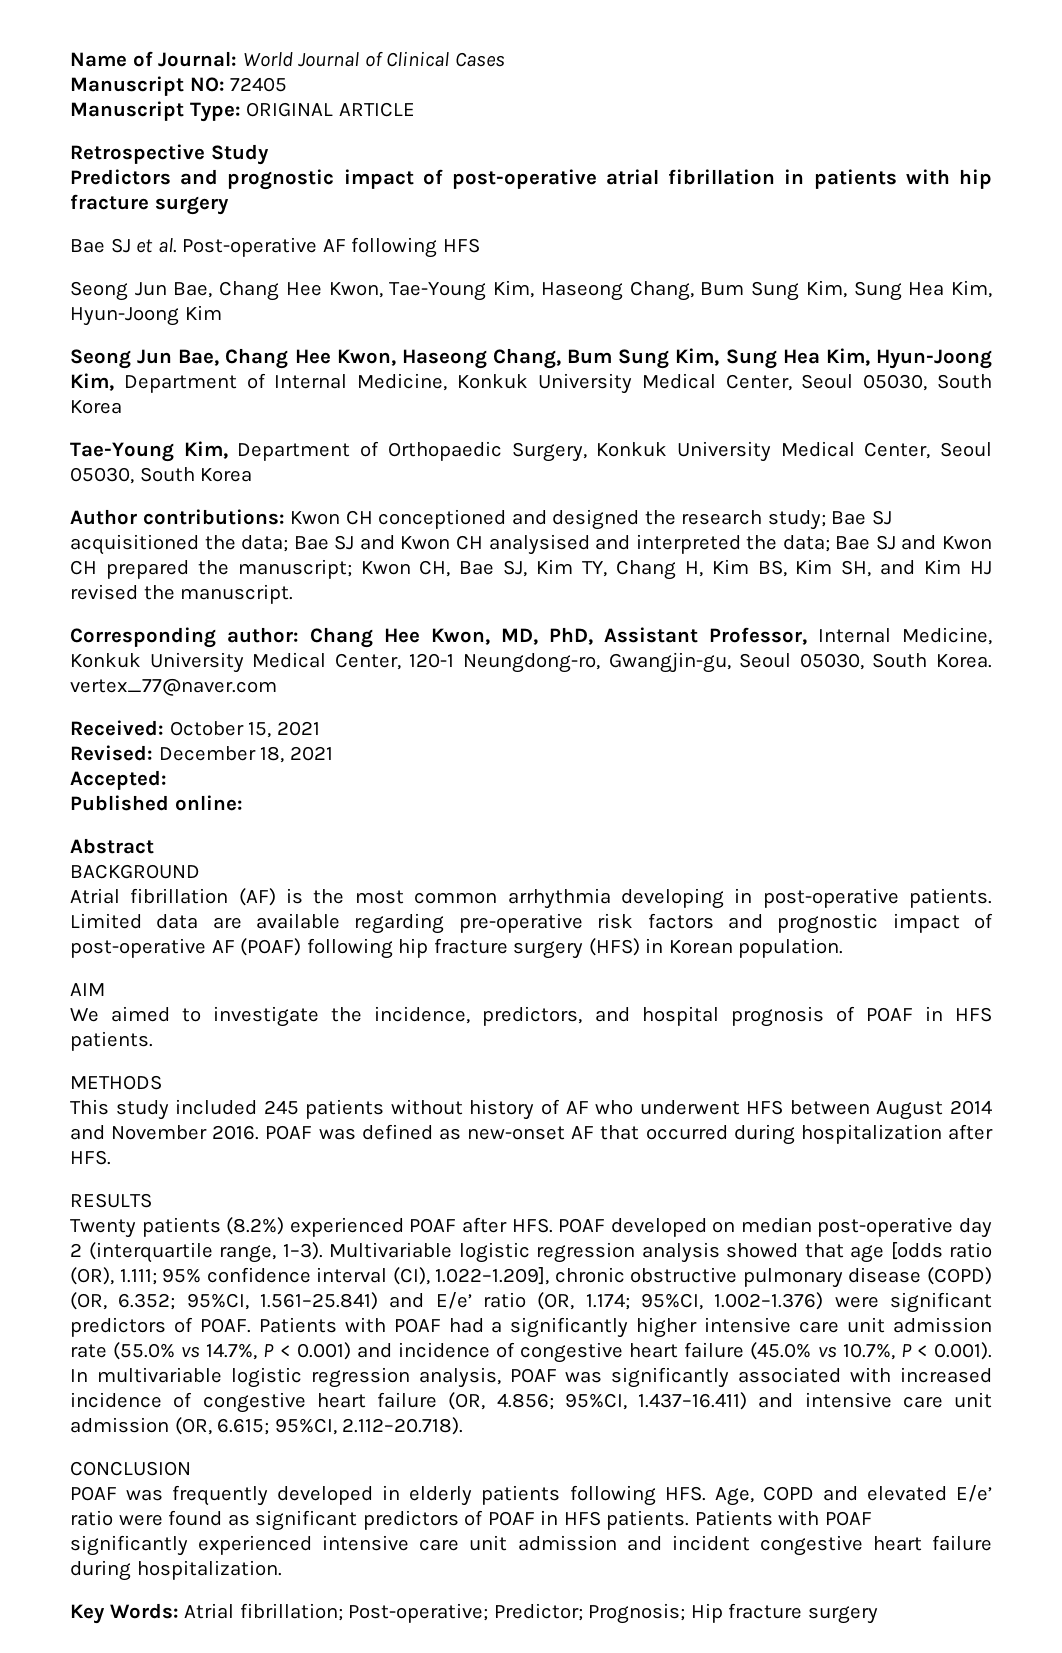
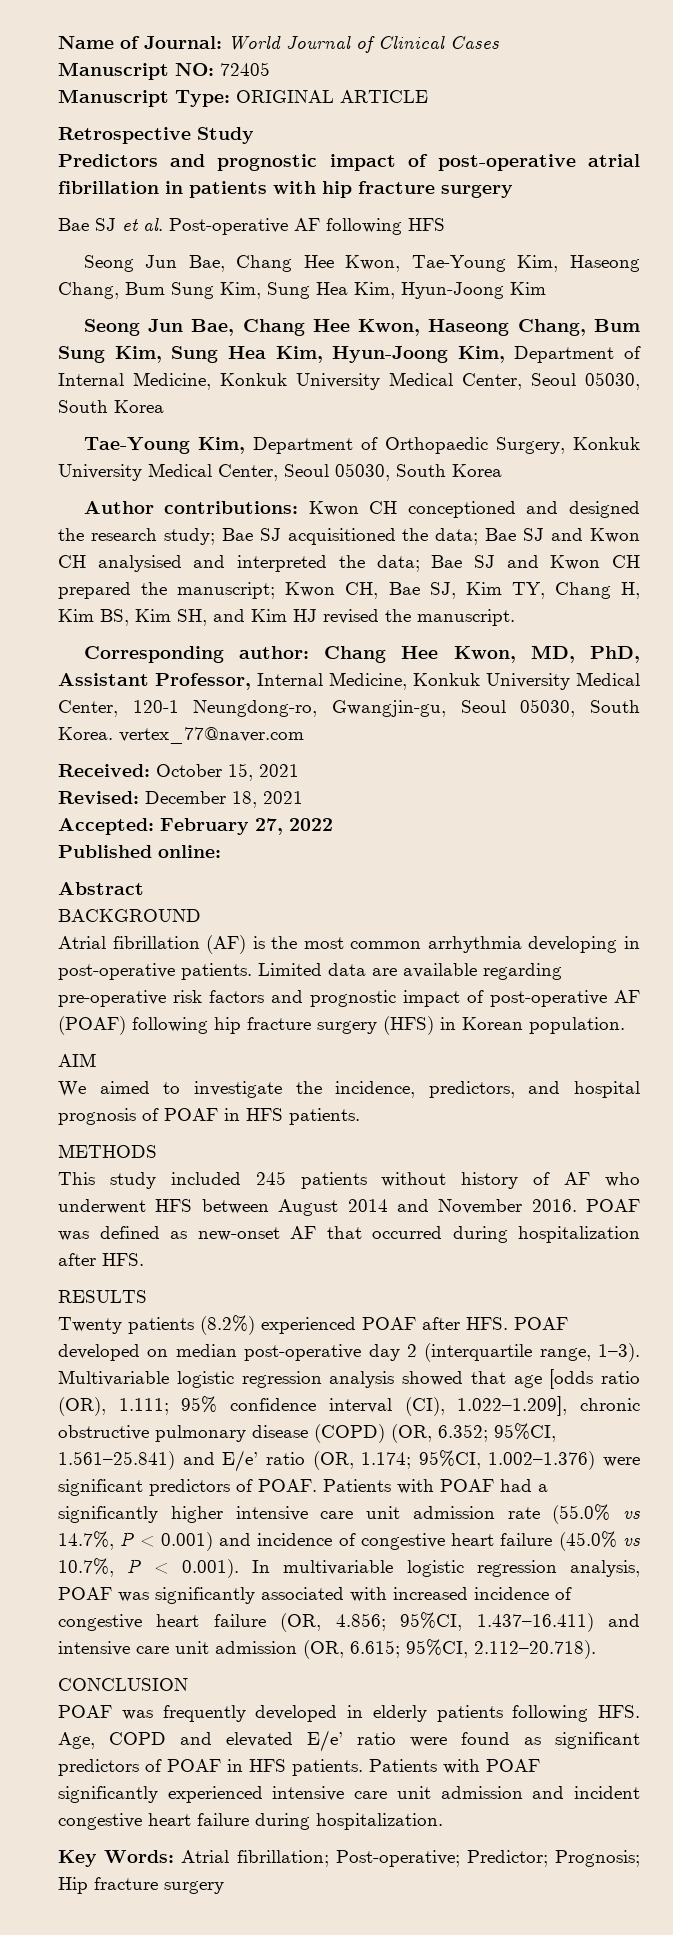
- Accepted:
+ Accepted: February 27, 2022

